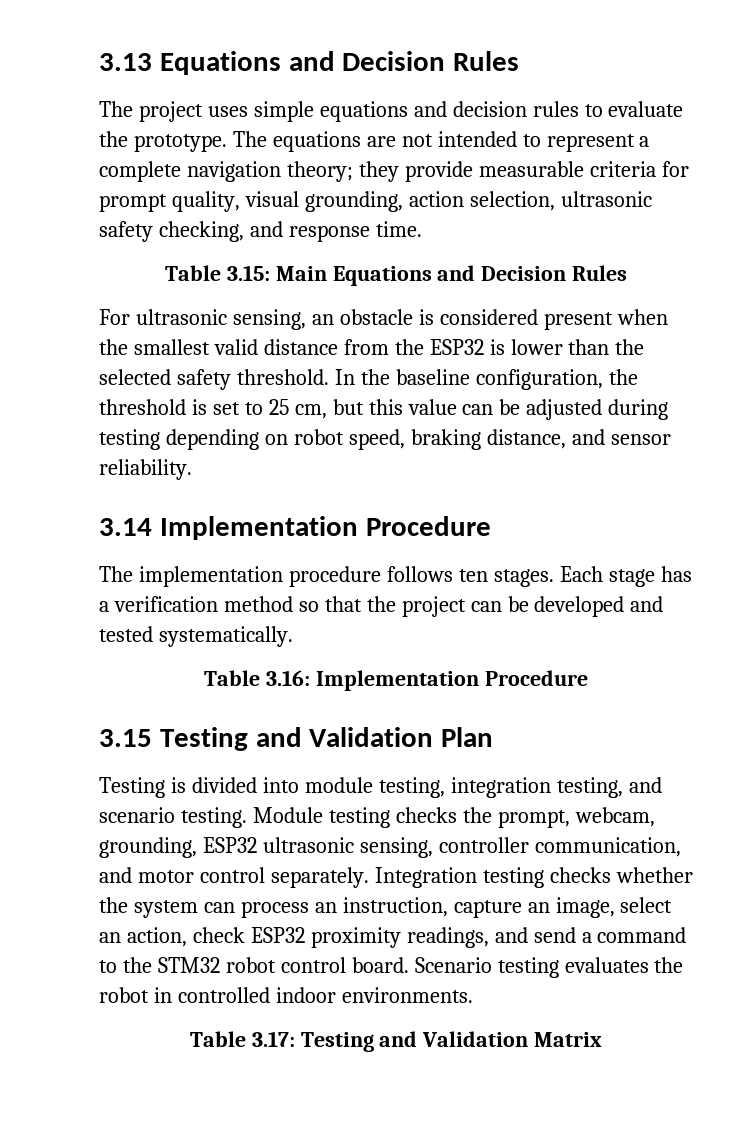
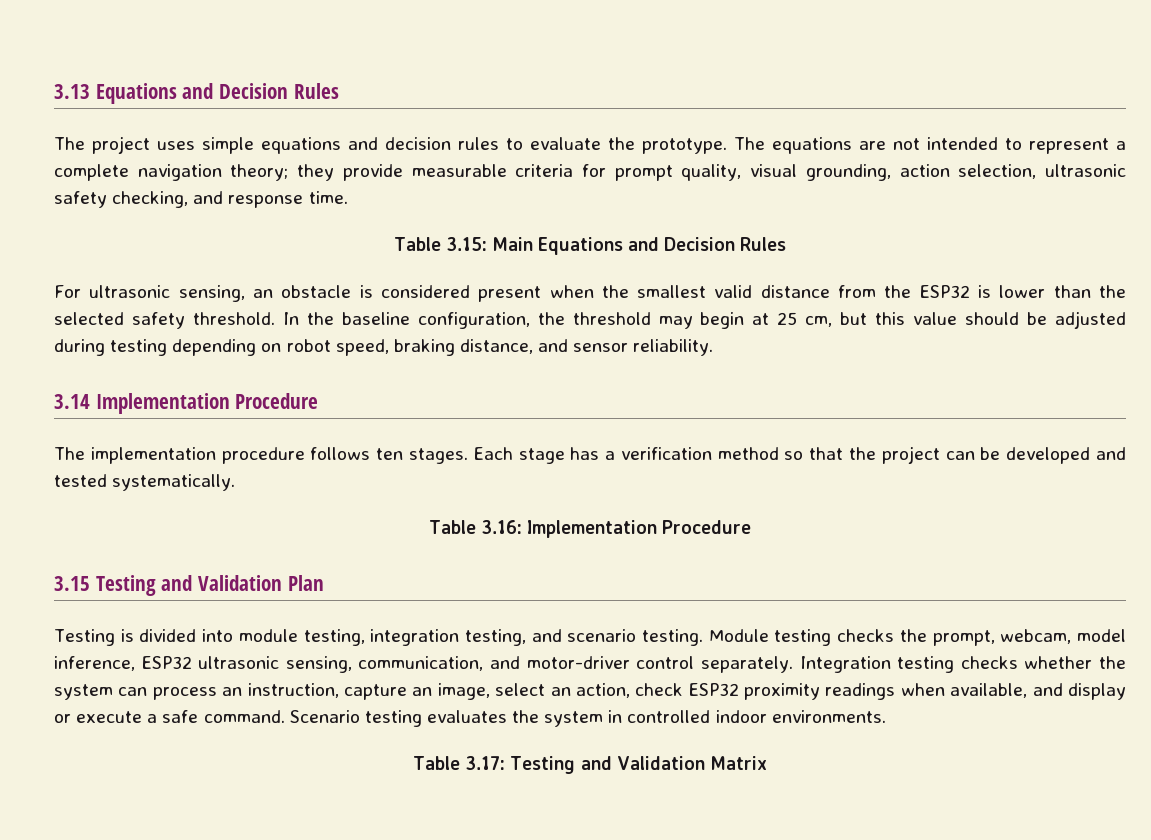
- In the baseline configuration, the threshold is set to 25 cm, but this value can be adjusted during testing depending on robot speed, braking distance, and sensor reliability.
+ In the baseline configuration, the threshold may begin at 25 cm, but this value should be adjusted during testing depending on robot speed, braking distance, and sensor reliability.
- Module testing checks the prompt, webcam, grounding, ESP32 ultrasonic sensing, controller communication, and motor control separately.
+ Module testing checks the prompt, webcam, model inference, ESP32 ultrasonic sensing, communication, and motor-driver control separately.
- Integration testing checks whether the system can process an instruction, capture an image, select an action, check ESP32 proximity readings, and send a command to the STM32 robot control board.
+ Integration testing checks whether the system can process an instruction, capture an image, select an action, check ESP32 proximity readings when available, and display or execute a safe command.
- Scenario testing evaluates the robot in controlled indoor environments.
+ Scenario testing evaluates the system in controlled indoor environments.

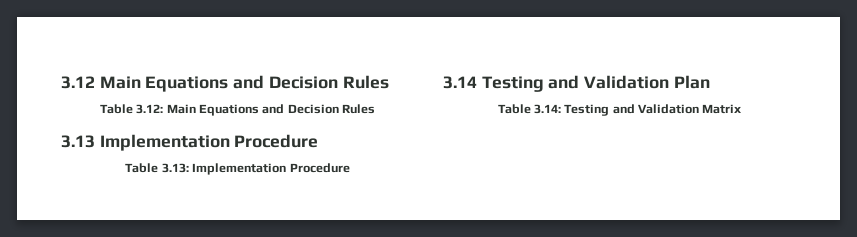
- 3.13 Equations and Decision Rules
- The project uses simple equations and decision rules to evaluate the prototype. The equations are not intended to represent a complete navigation theory; they provide measurable criteria for prompt quality, visual grounding, action selection, ultrasonic safety checking, and response time.
- Table 3.15: Main Equations and Decision Rules
- For ultrasonic sensing, an obstacle is considered present when the smallest valid distance from the ESP32 is lower than the selected safety threshold. In the baseline configuration, the threshold may begin at 25 cm, but this value should be adjusted during testing depending on robot speed, braking distance, and sensor reliability.
- 3.14 Implementation Procedure
- The implementation procedure follows ten stages. Each stage has a verification method so that the project can be developed and tested systematically.
- Table 3.16: Implementation Procedure
- 3.15 Testing and Validation Plan
+ 3.12 Main Equations and Decision Rules
+ Table 3.12: Main Equations and Decision Rules
+ 3.13 Implementation Procedure
+ Table 3.13: Implementation Procedure
+ 3.14 Testing and Validation Plan
- Testing is divided into module testing, integration testing, and scenario testing. Module testing checks the prompt, webcam, model inference, ESP32 ultrasonic sensing, communication, and motor-driver control separately. Integration testing checks whether the system can process an instruction, capture an image, select an action, check ESP32 proximity readings when available, and display or execute a safe command. Scenario testing evaluates the system in controlled indoor environments.
- Table 3.17: Testing and Validation Matrix
+ Table 3.14: Testing and Validation Matrix

